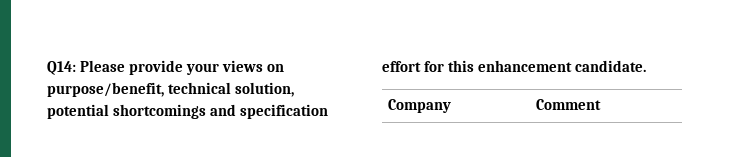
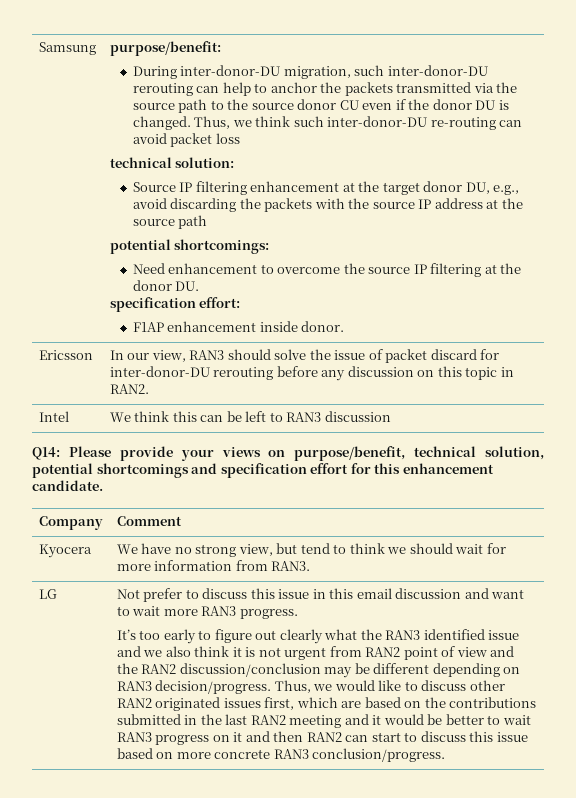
+ Samsung | purpose/benefit:
+ During inter-donor-DU migration, such inter-donor-DU rerouting can help to anchor the packets transmitted via the source path to the source donor CU even if the donor DU is changed. Thus, we think such inter-donor-DU re-routing can avoid packet loss
+ technical solution:
+ Source IP filtering enhancement at the target donor DU, e.g., avoid discarding the packets with the source IP address at the source path
+ potential shortcomings:
+ Need enhancement to overcome the source IP filtering at the donor DU.
+ specification effort:
+ F1AP enhancement inside donor.
+ Ericsson | In our view, RAN3 should solve the issue of packet discard for inter-donor-DU rerouting before any discussion on this topic in RAN2.
+ Intel | We think this can be left to RAN3 discussion
+ Kyocera | We have no strong view, but tend to think we should wait for more information from RAN3.
+ LG | Not prefer to discuss this issue in this email discussion and want to wait more RAN3 progress.
+ It’s too early to figure out clearly what the RAN3 identified issue and we also think it is not urgent from RAN2 point of view and the RAN2 discussion/conclusion may be different depending on RAN3 decision/progress. Thus, we would like to discuss other RAN2 originated issues first, which are based on the contributions submitted in the last RAN2 meeting and it would be better to wait RAN3 progress on it and then RAN2 can start to discuss this issue based on more concrete RAN3 conclusion/progress.

